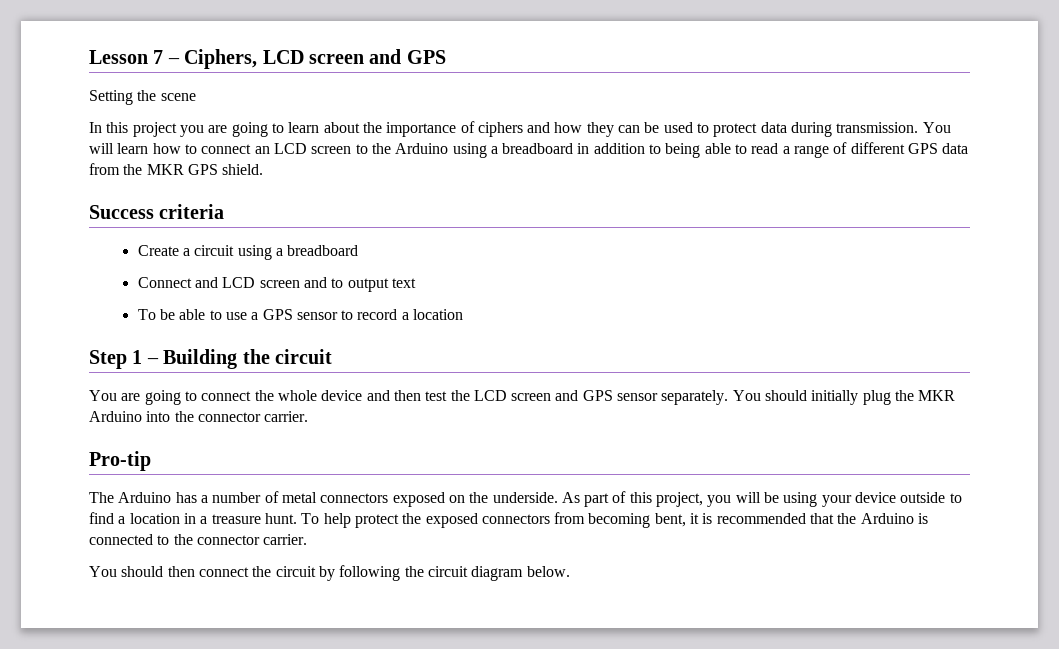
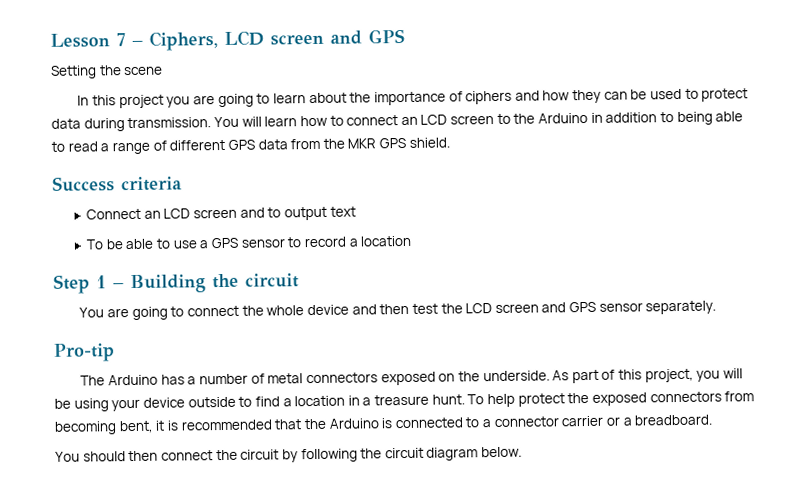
- You will learn how to connect an LCD screen to the Arduino using a breadboard in addition to being able to read a range of different GPS data from the MKR GPS shield.
+ You will learn how to connect an LCD screen to the Arduino in addition to being able to read a range of different GPS data from the MKR GPS shield.
- Create a circuit using a breadboard
- Connect and LCD screen and to output text
+ Connect an LCD screen and to output text
- You should initially plug the MKR Arduino into the connector carrier.
- To help protect the exposed connectors from becoming bent, it is recommended that the Arduino is connected to the connector carrier.
+ To help protect the exposed connectors from becoming bent, it is recommended that the Arduino is connected to a connector carrier or a breadboard.

